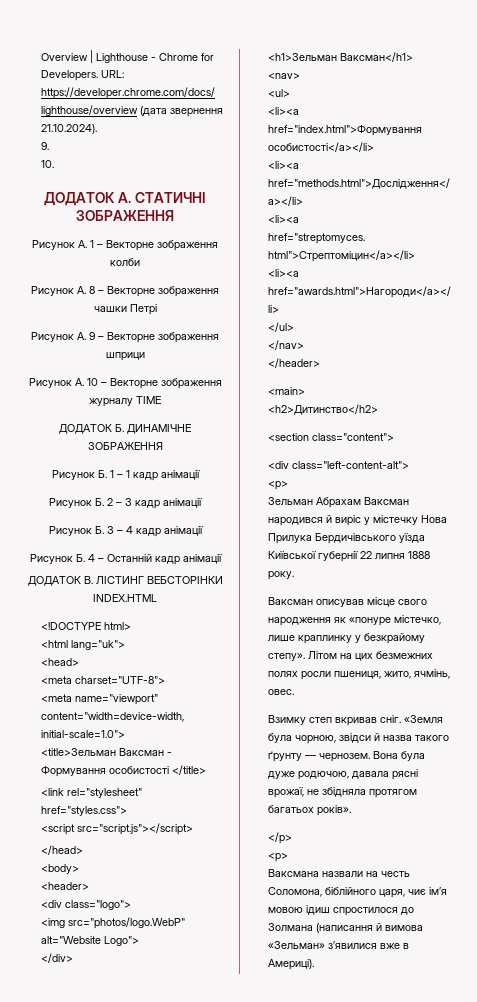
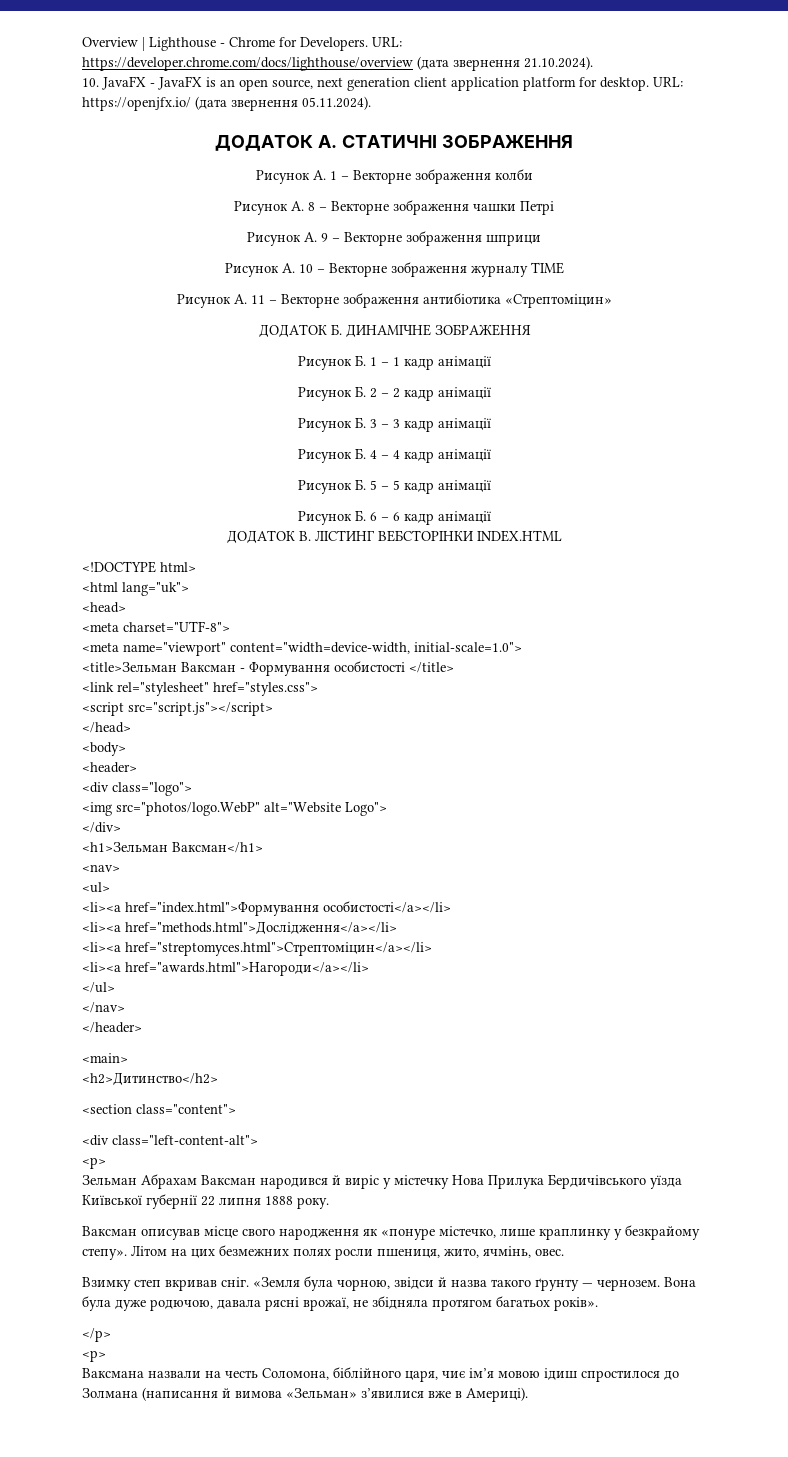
- 9.
- 10.
+ 10. JavaFX - JavaFX is an open source, next generation client application platform for desktop. URL: https://openjfx.io/ (дата звернення 05.11.2024).
+ Рисунок А. 11 – Векторне зображення антибіотика «Стрептоміцин»
- Рисунок Б. 2 – 3 кадр анімації
+ Рисунок Б. 2 – 2 кадр анімації
- Рисунок Б. 3 – 4 кадр анімації
+ Рисунок Б. 3 – 3 кадр анімації
- Рисунок Б. 4 – Останній кадр анімації
+ Рисунок Б. 4 – 4 кадр анімації
+ Рисунок Б. 5 – 5 кадр анімації
+ Рисунок Б. 6 – 6 кадр анімації

